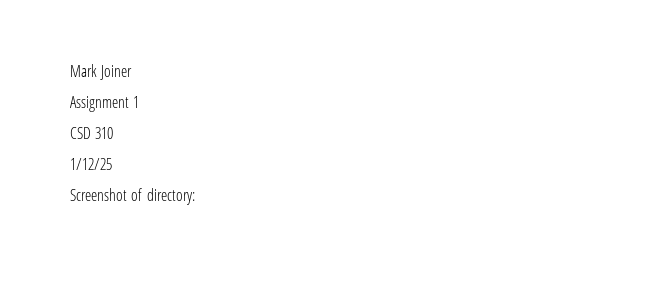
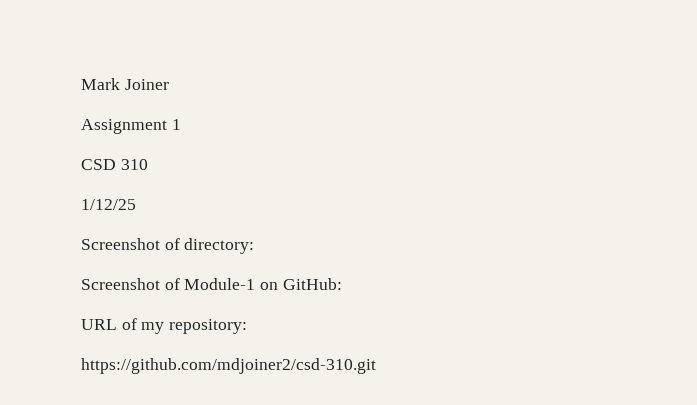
+ Screenshot of Module-1 on GitHub:
+ URL of my repository:
+ https://github.com/mdjoiner2/csd-310.git

